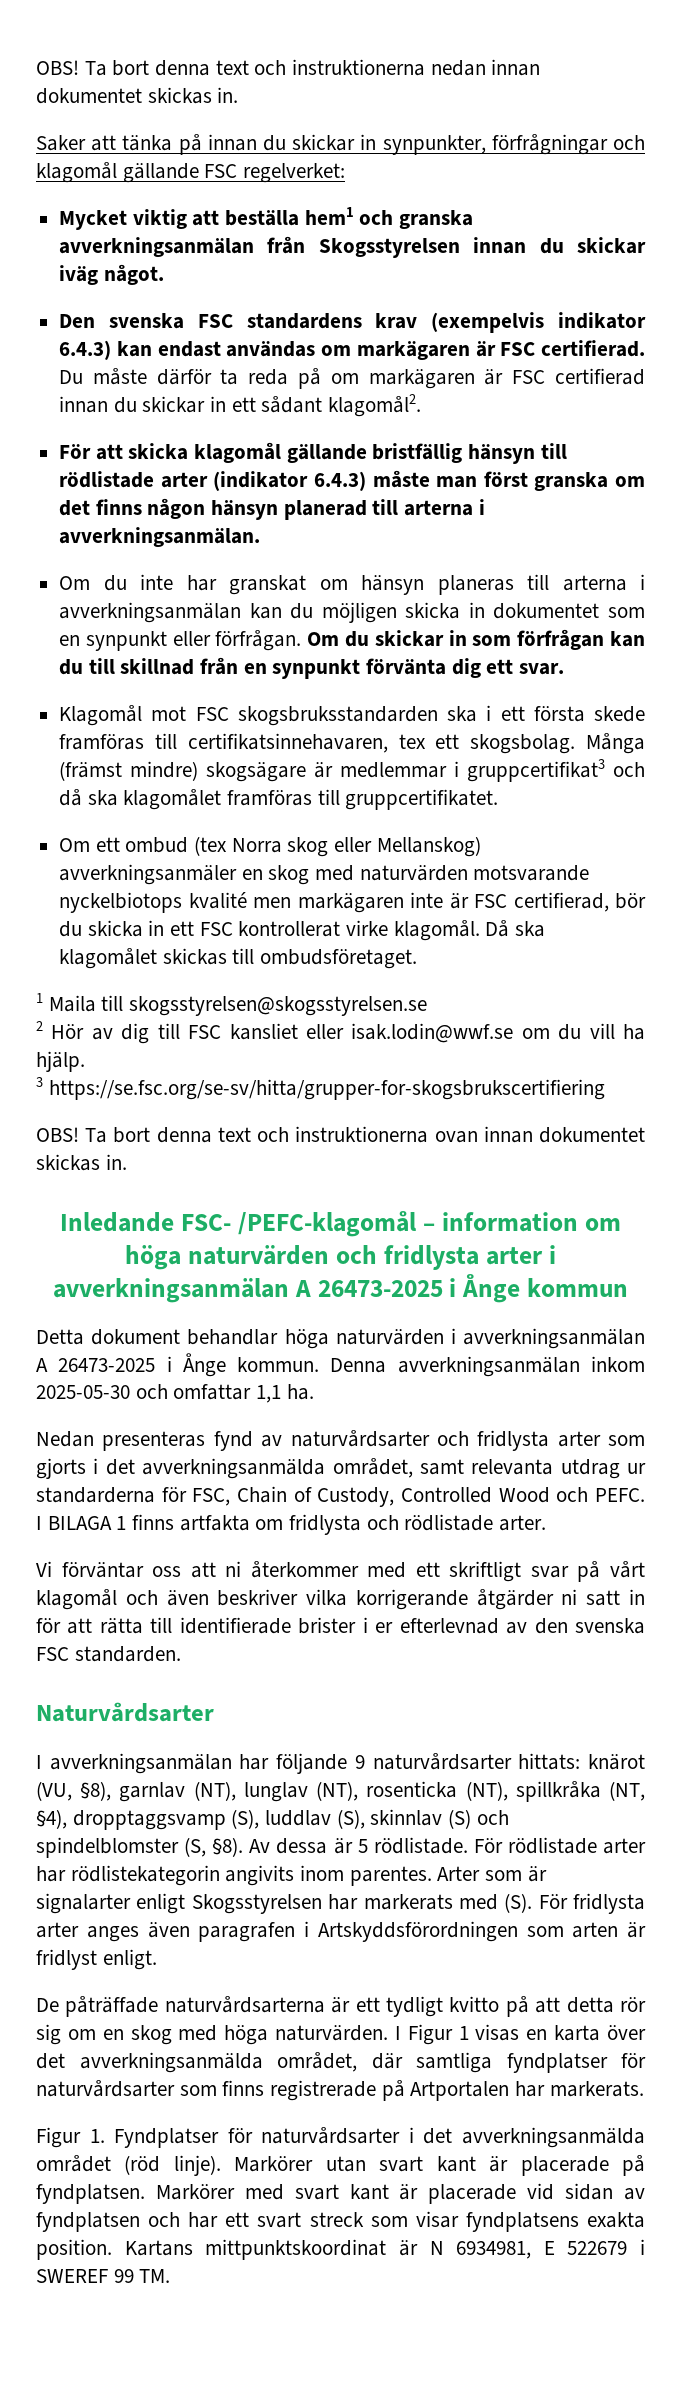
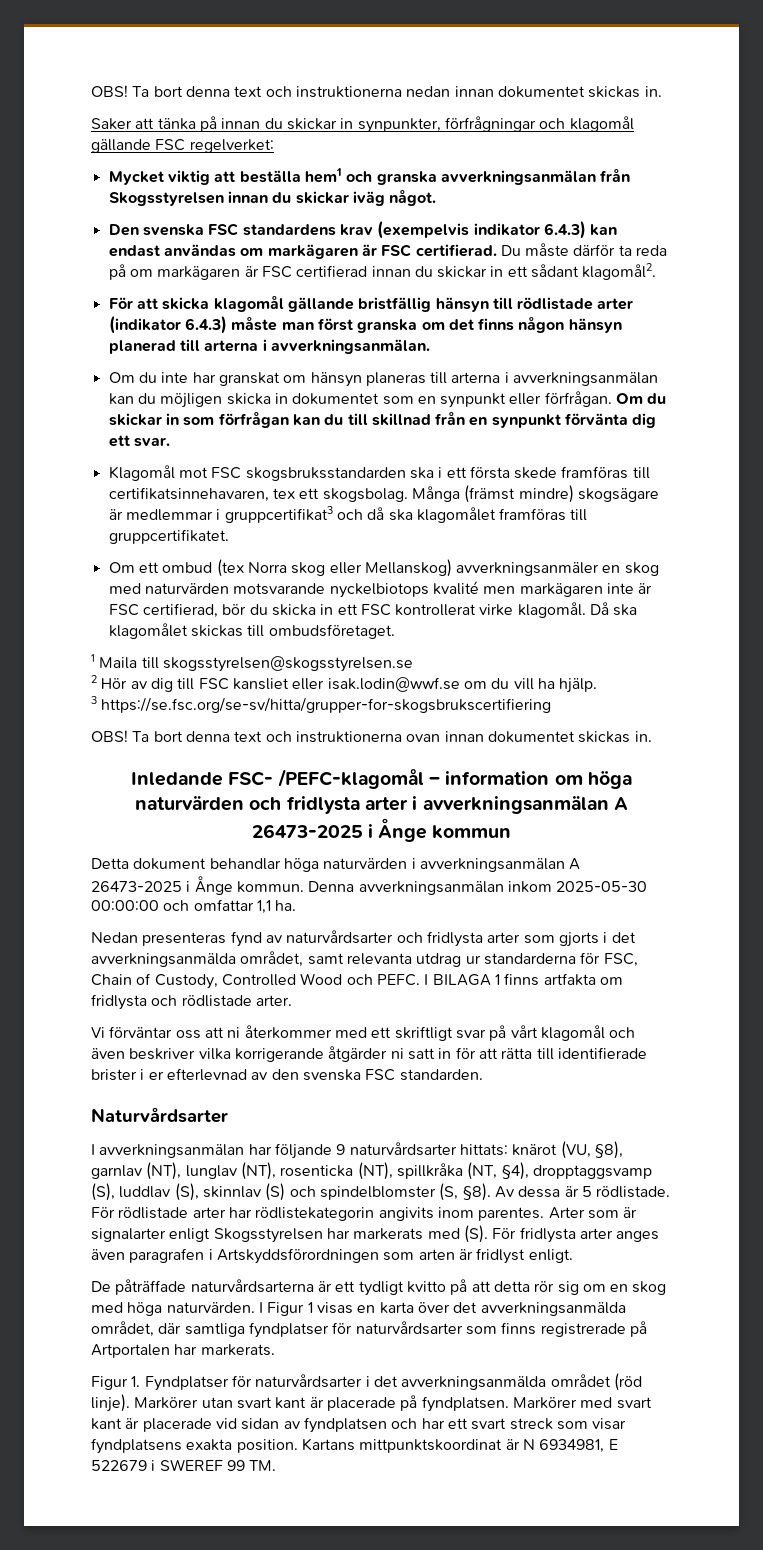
- Denna avverkningsanmälan inkom 2025-05-30 och omfattar 1,1 ha.
+ Denna avverkningsanmälan inkom 2025-05-30 00:00:00 och omfattar 1,1 ha.

